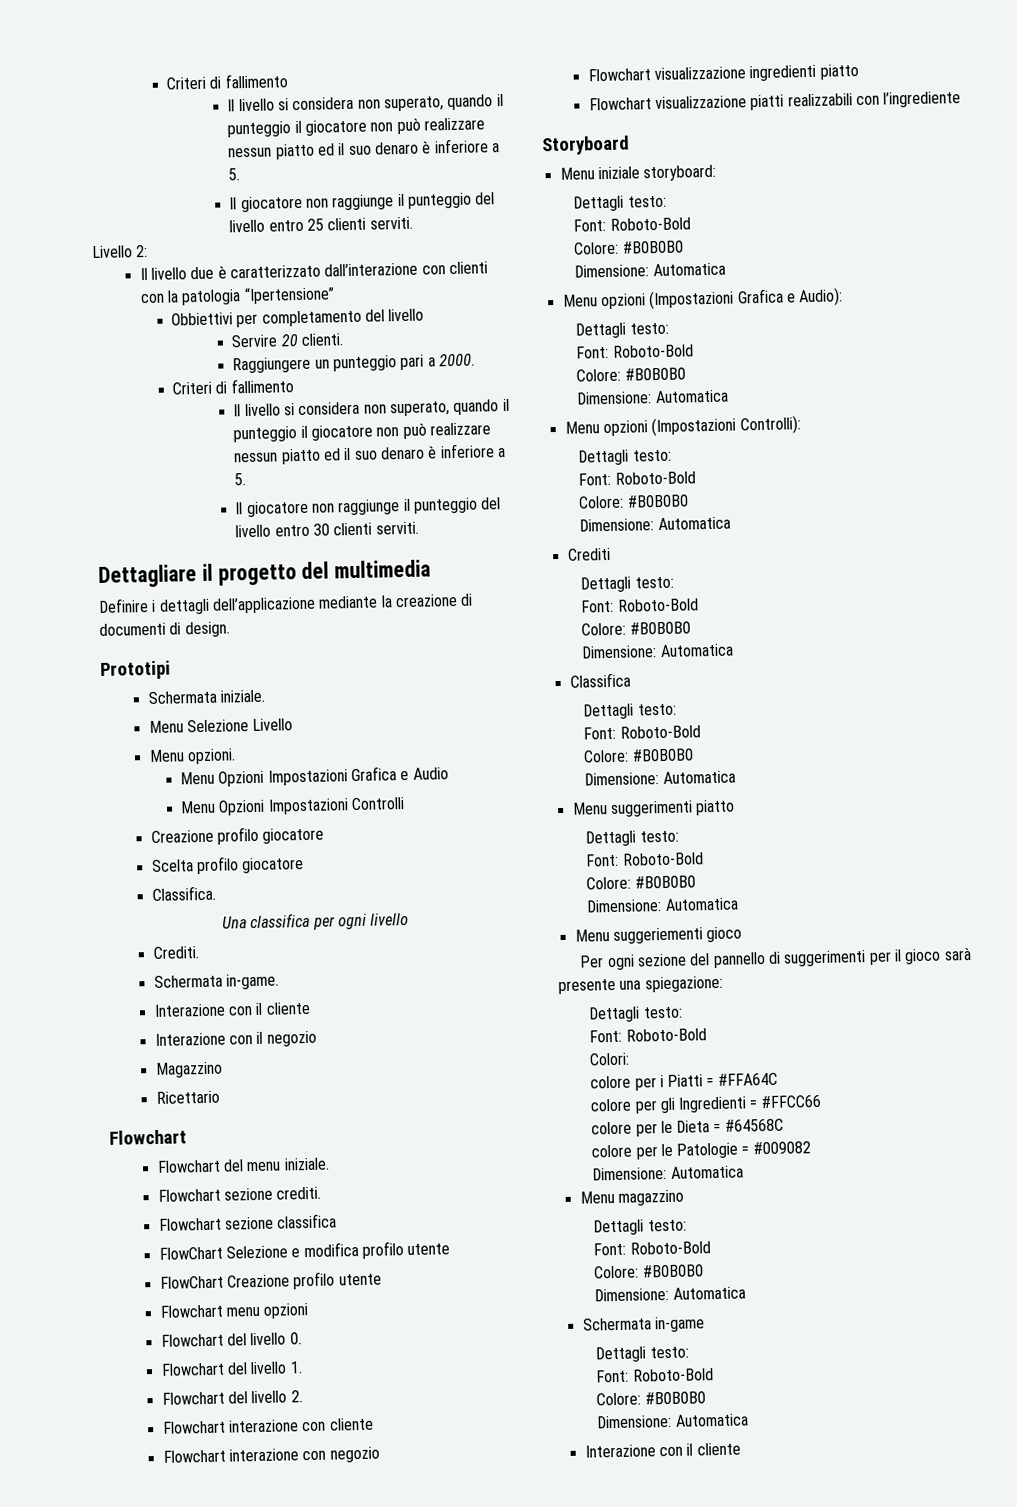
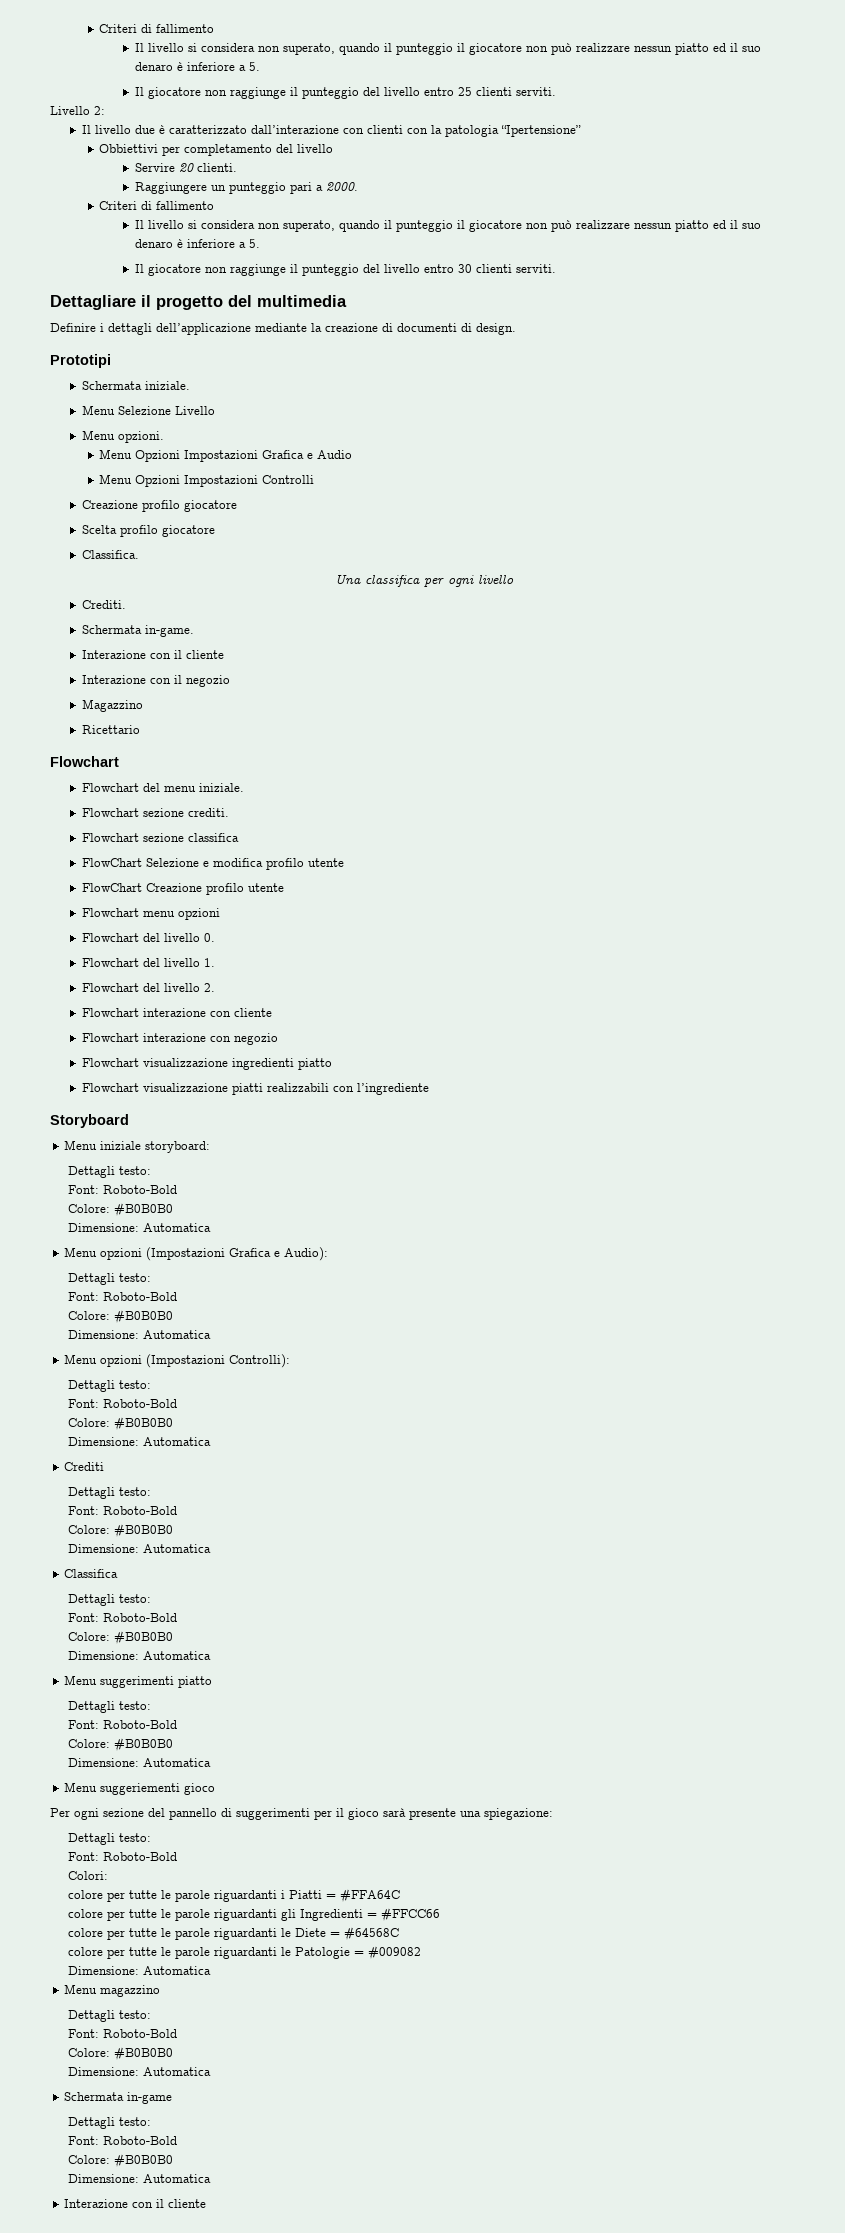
- colore per i Piatti = #FFA64C
+ colore per tutte le parole riguardanti i Piatti = #FFA64C
- colore per gli Ingredienti = #FFCC66
+ colore per tutte le parole riguardanti gli Ingredienti = #FFCC66
- colore per le Dieta = #64568C
+ colore per tutte le parole riguardanti le Diete = #64568C
- colore per le Patologie = #009082
+ colore per tutte le parole riguardanti le Patologie = #009082

